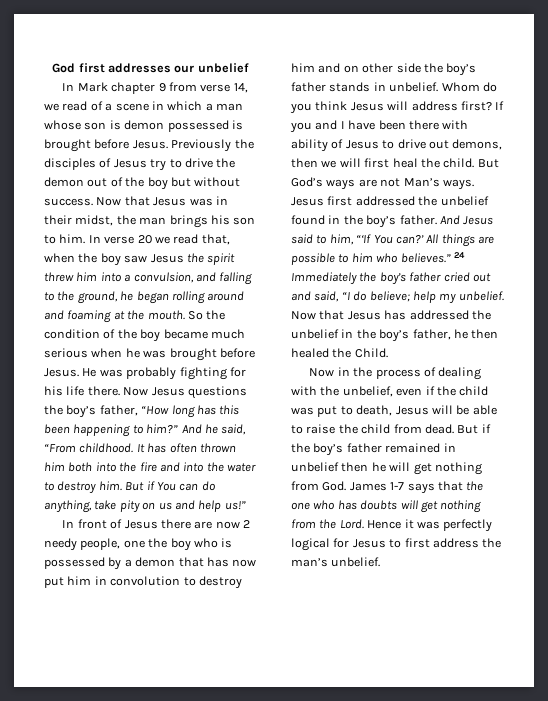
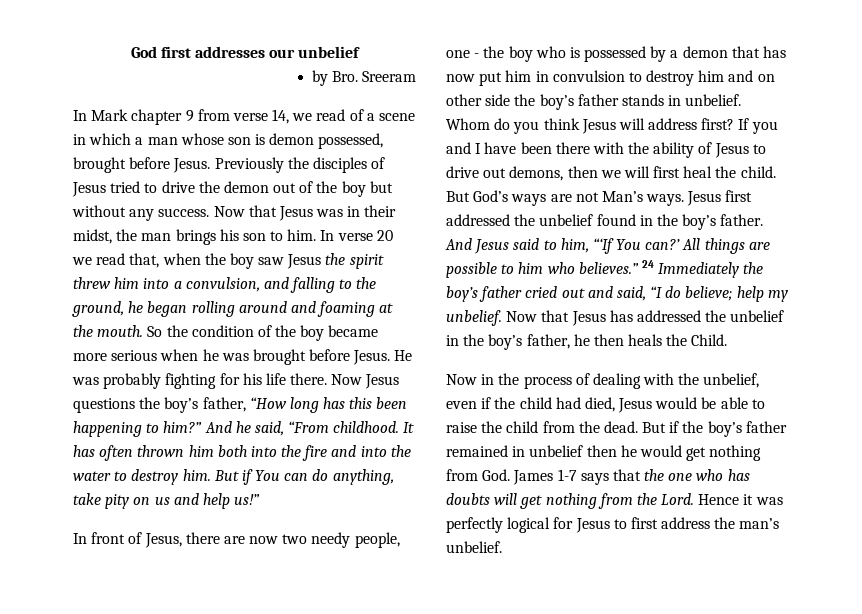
+ by Bro. Sreeram
- In Mark chapter 9 from verse 14, we read of a scene in which a man whose son is demon possessed is brought before Jesus.
+ In Mark chapter 9 from verse 14, we read of a scene in which a man whose son is demon possessed, brought before Jesus.
- Previously the disciples of Jesus try to drive the demon out of the boy but without success.
+ Previously the disciples of Jesus tried to drive the demon out of the boy but without any success.
- So the condition of the boy became much serious when he was brought before Jesus.
+ So the condition of the boy became more serious when he was brought before Jesus.
- In front of Jesus there are now 2 needy people, one the boy who is possessed by a demon that has now put him in convolution to destroy him and on other side the boy’s father stands in unbelief.
+ In front of Jesus, there are now two needy people, one - the boy who is possessed by a demon that has now put him in convulsion to destroy him and on other side the boy’s father stands in unbelief.
- If you and I have been there with ability of Jesus to drive out demons, then we will first heal the child.
+ If you and I have been there with the ability of Jesus to drive out demons, then we will first heal the child.
- Now that Jesus has addressed the unbelief in the boy’s father, he then healed the Child.
+ Now that Jesus has addressed the unbelief in the boy’s father, he then heals the Child.
- Now in the process of dealing with the unbelief, even if the child was put to death, Jesus will be able to raise the child from dead.
+ Now in the process of dealing with the unbelief, even if the child had died, Jesus would be able to raise the child from the dead.
- But if the boy’s father remained in unbelief then he will get nothing from God. James 1-7 says that the one who has doubts will get nothing from the Lord.
+ But if the boy’s father remained in unbelief then he would get nothing from God. James 1-7 says that the one who has doubts will get nothing from the Lord.

